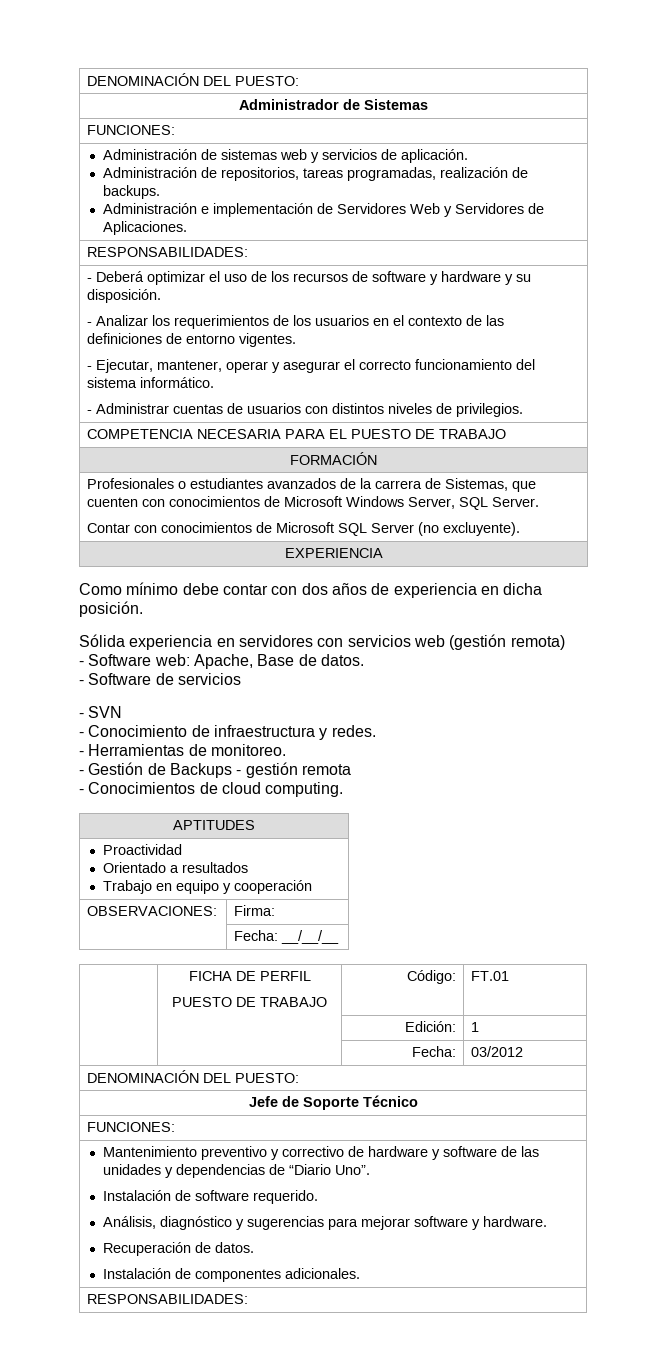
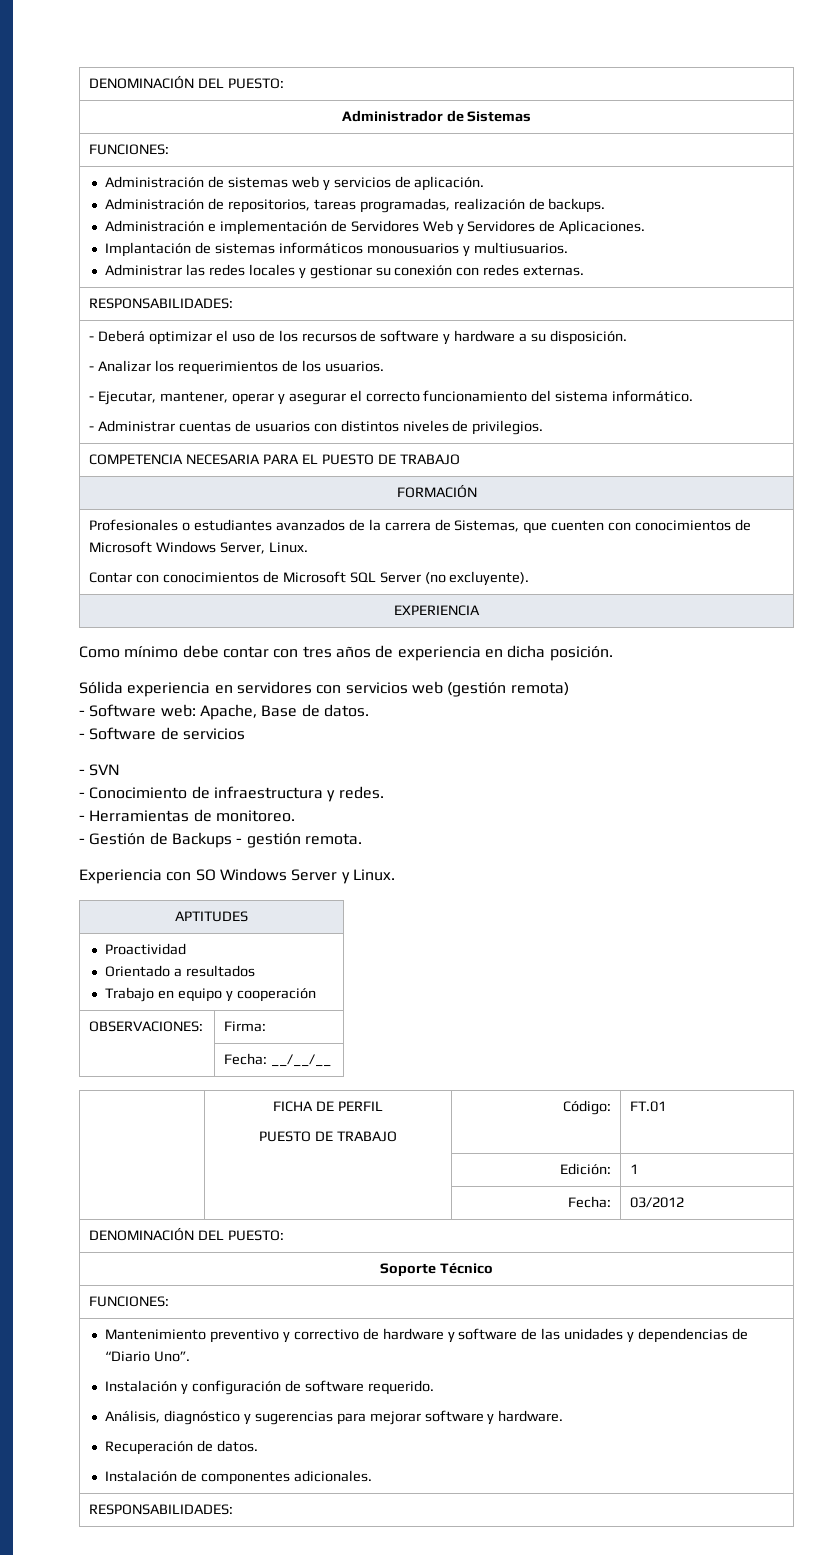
+ Implantación de sistemas informáticos monousuarios y multiusuarios.
+ Administrar las redes locales y gestionar su conexión con redes externas.
- - Deberá optimizar el uso de los recursos de software y hardware y su disposición.
+ - Deberá optimizar el uso de los recursos de software y hardware a su disposición.
- - Analizar los requerimientos de los usuarios en el contexto de las definiciones de entorno vigentes.
+ - Analizar los requerimientos de los usuarios.
- Profesionales o estudiantes avanzados de la carrera de Sistemas, que cuenten con conocimientos de Microsoft Windows Server, SQL Server.
+ Profesionales o estudiantes avanzados de la carrera de Sistemas, que cuenten con conocimientos de Microsoft Windows Server, Linux.
- Como mínimo debe contar con dos años de experiencia en dicha posición.
+ Como mínimo debe contar con tres años de experiencia en dicha posición.
- - Gestión de Backups - gestión remota
- - Conocimientos de cloud computing.
+ - Gestión de Backups - gestión remota.
+ Experiencia con SO Windows Server y Linux.
- Jefe de Soporte Técnico
+ Soporte Técnico
  Mantenimiento preventivo y correctivo de hardware y software de las unidades y dependencias de “Diario Uno”.
- Instalación de software requerido.
+ Instalación y configuración de software requerido.

